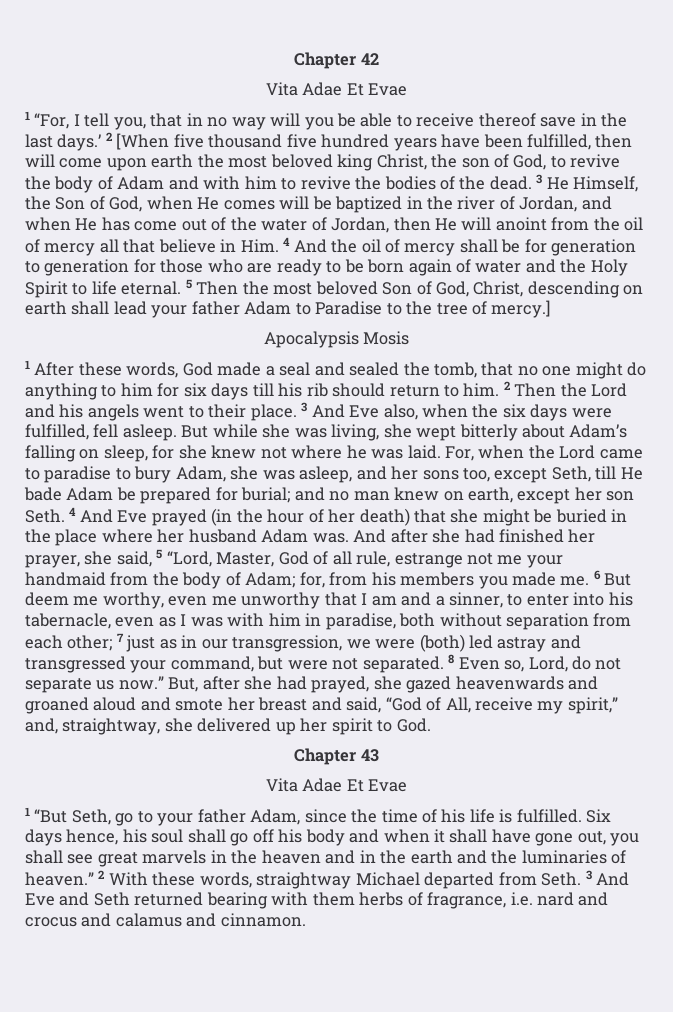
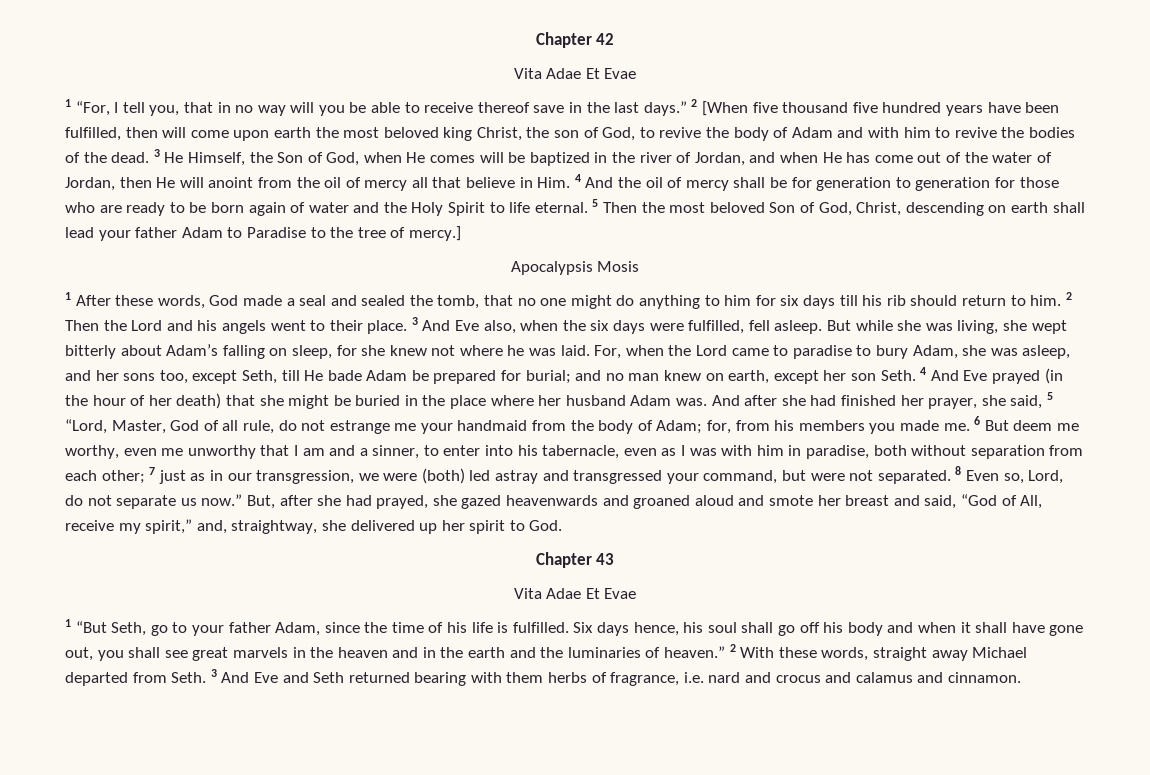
- 1 “For, I tell you, that in no way will you be able to receive thereof save in the last days.’
+ 1 “For, I tell you, that in no way will you be able to receive thereof save in the last days.”
- And after she had finished her prayer, she said, 5 “Lord, Master, God of all rule, estrange not me your handmaid from the body of Adam; for, from his members you made me.
+ And after she had finished her prayer, she said, 5 “Lord, Master, God of all rule, do not estrange me your handmaid from the body of Adam; for, from his members you made me.
- 2 With these words, straightway Michael departed from Seth.
+ 2 With these words, straight away Michael departed from Seth.

